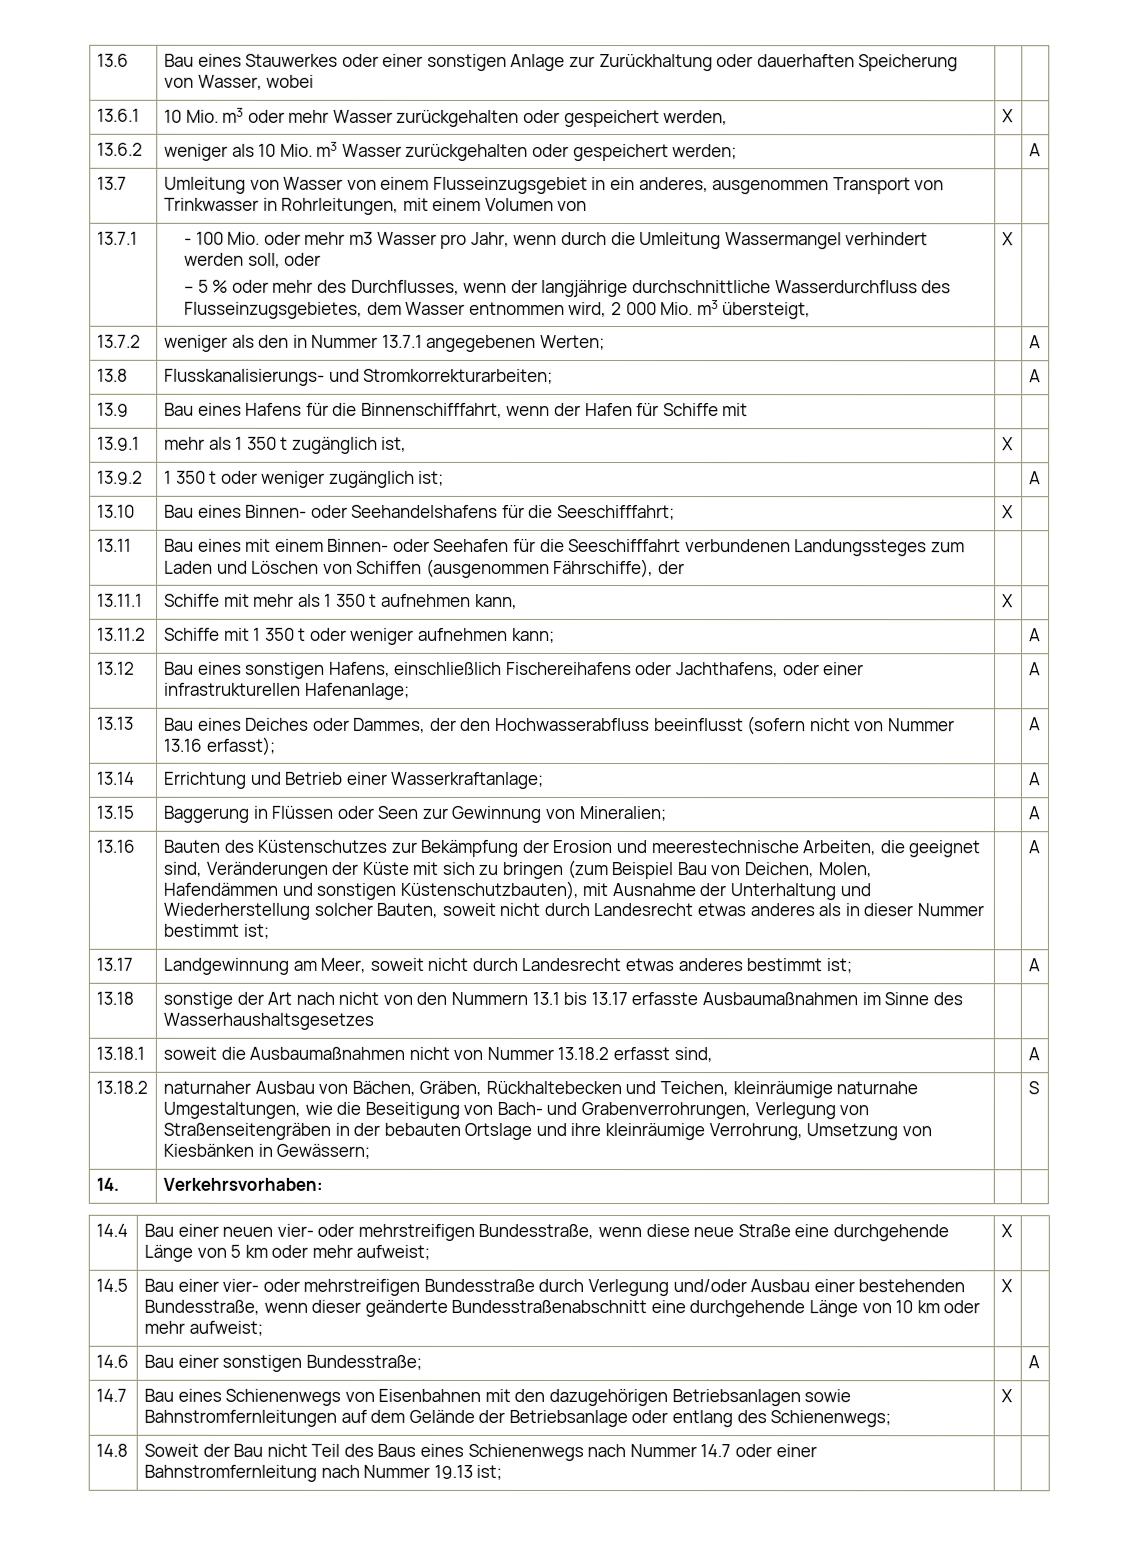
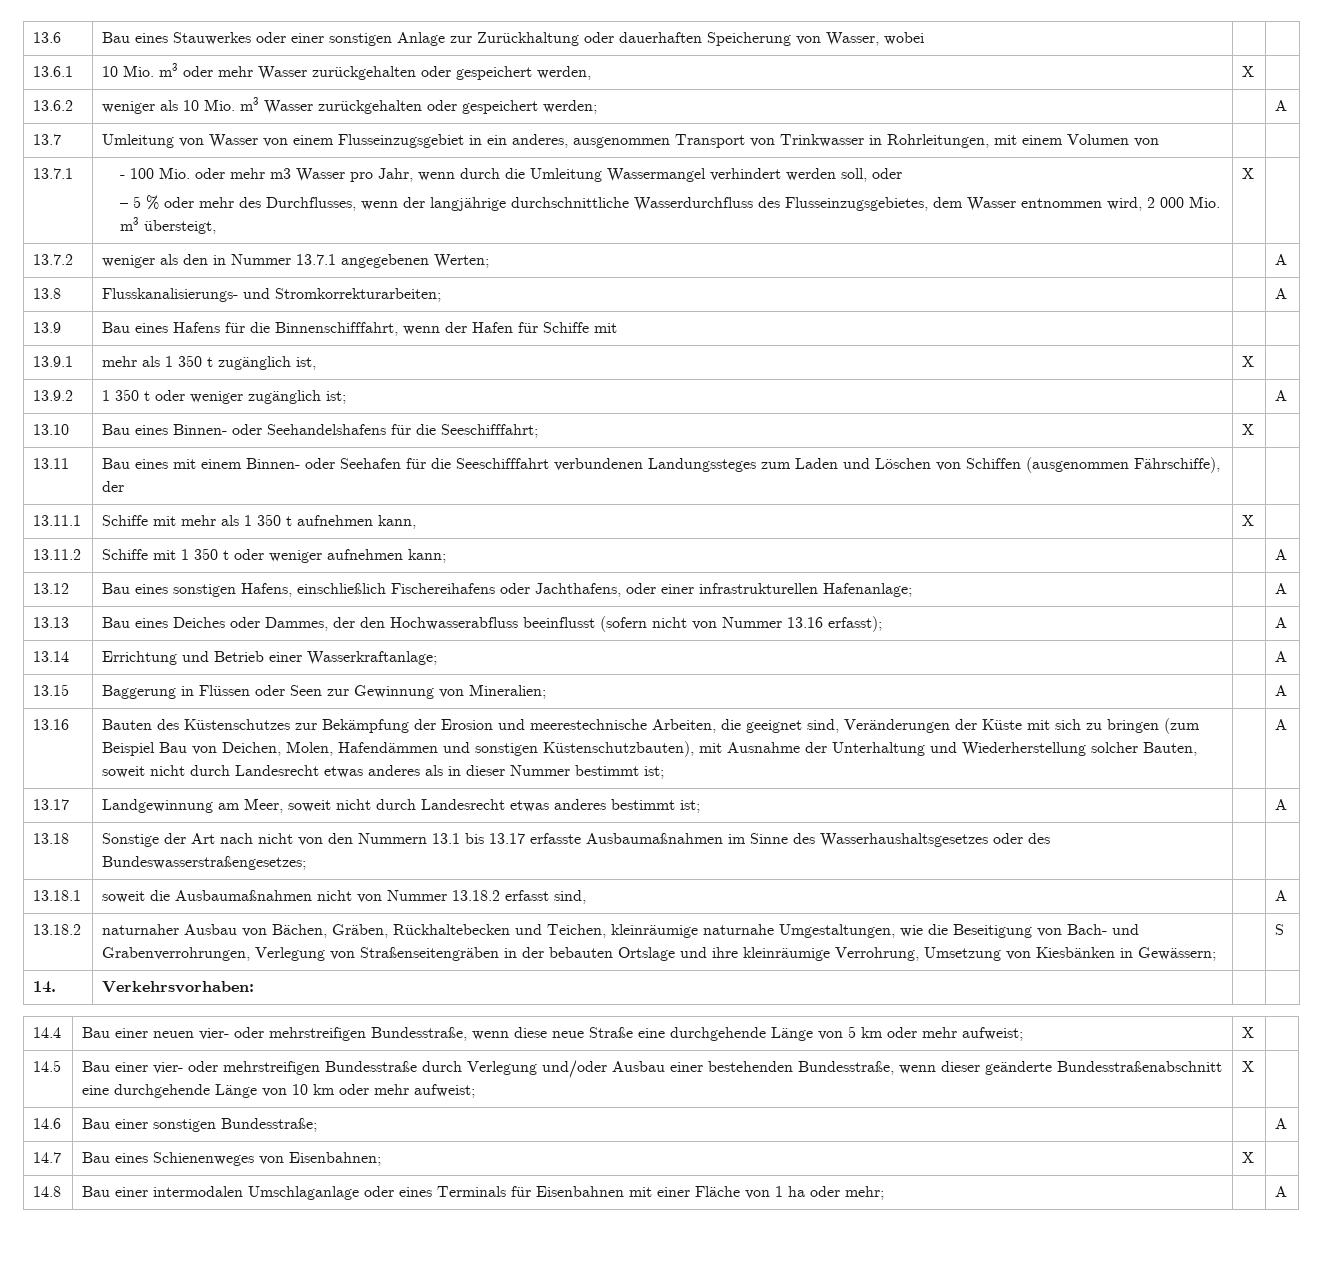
- 13.18 | sonstige der Art nach nicht von den Nummern 13.1 bis 13.17 erfasste Ausbaumaßnahmen im Sinne des Wasserhaushaltsgesetzes | |
+ 13.18 | Sonstige der Art nach nicht von den Nummern 13.1 bis 13.17 erfasste Ausbaumaßnahmen im Sinne des Wasserhaushaltsgesetzes oder des Bundeswasserstraßengesetzes; | |
- 14.7 | Bau eines Schienenwegs von Eisenbahnen mit den dazugehörigen Betriebsanlagen sowie Bahnstromfernleitungen auf dem Gelände der Betriebsanlage oder entlang des Schienenwegs; | X |
- 14.8 | Soweit der Bau nicht Teil des Baus eines Schienenwegs nach Nummer 14.7 oder einer Bahnstromfernleitung nach Nummer 19.13 ist; | |
+ 14.7 | Bau eines Schienenweges von Eisenbahnen; | X |
+ 14.8 | Bau einer intermodalen Umschlaganlage oder eines Terminals für Eisenbahnen mit einer Fläche von 1 ha oder mehr; | | A

